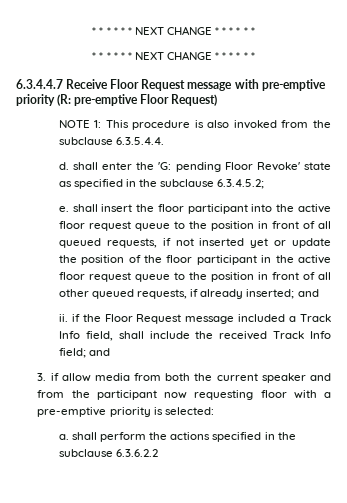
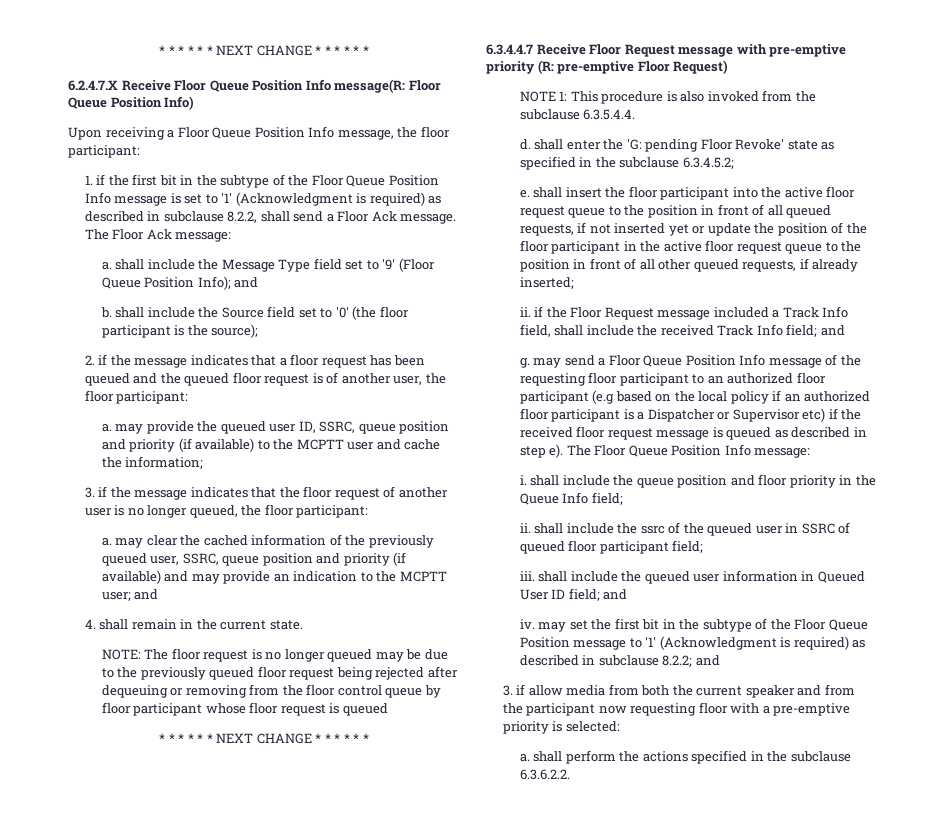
+ 6.2.4.7.X Receive Floor Queue Position Info message(R: Floor Queue Position Info)
+ Upon receiving a Floor Queue Position Info message, the floor participant:
+ 1. if the first bit in the subtype of the Floor Queue Position Info message is set to '1' (Acknowledgment is required) as described in subclause 8.2.2, shall send a Floor Ack message. The Floor Ack message:
+ a. shall include the Message Type field set to '9' (Floor Queue Position Info); and
+ b. shall include the Source field set to '0' (the floor participant is the source);
+ 2. if the message indicates that a floor request has been queued and the queued floor request is of another user, the floor participant:
+ a. may provide the queued user ID, SSRC, queue position and priority (if available) to the MCPTT user and cache the information;
+ 3. if the message indicates that the floor request of another user is no longer queued, the floor participant:
+ a. may clear the cached information of the previously queued user, SSRC, queue position and priority (if available) and may provide an indication to the MCPTT user; and
+ 4. shall remain in the current state.
+ NOTE: The floor request is no longer queued may be due to the previously queued floor request being rejected after dequeuing or removing from the floor control queue by floor participant whose floor request is queued
- e. shall insert the floor participant into the active floor request queue to the position in front of all queued requests, if not inserted yet or update the position of the floor participant in the active floor request queue to the position in front of all other queued requests, if already inserted; and
+ e. shall insert the floor participant into the active floor request queue to the position in front of all queued requests, if not inserted yet or update the position of the floor participant in the active floor request queue to the position in front of all other queued requests, if already inserted;
+ g. may send a Floor Queue Position Info message of the requesting floor participant to an authorized floor participant (e.g based on the local policy if an authorized floor participant is a Dispatcher or Supervisor etc) if the received floor request message is queued as described in step e). The Floor Queue Position Info message:
+ i. shall include the queue position and floor priority in the Queue Info field;
+ ii. shall include the ssrc of the queued user in SSRC of queued floor participant field;
+ iii. shall include the queued user information in Queued User ID field; and
+ iv. may set the first bit in the subtype of the Floor Queue Position message to '1' (Acknowledgment is required) as described in subclause 8.2.2; and
- a. shall perform the actions specified in the subclause 6.3.6.2.2
+ a. shall perform the actions specified in the subclause 6.3.6.2.2.

